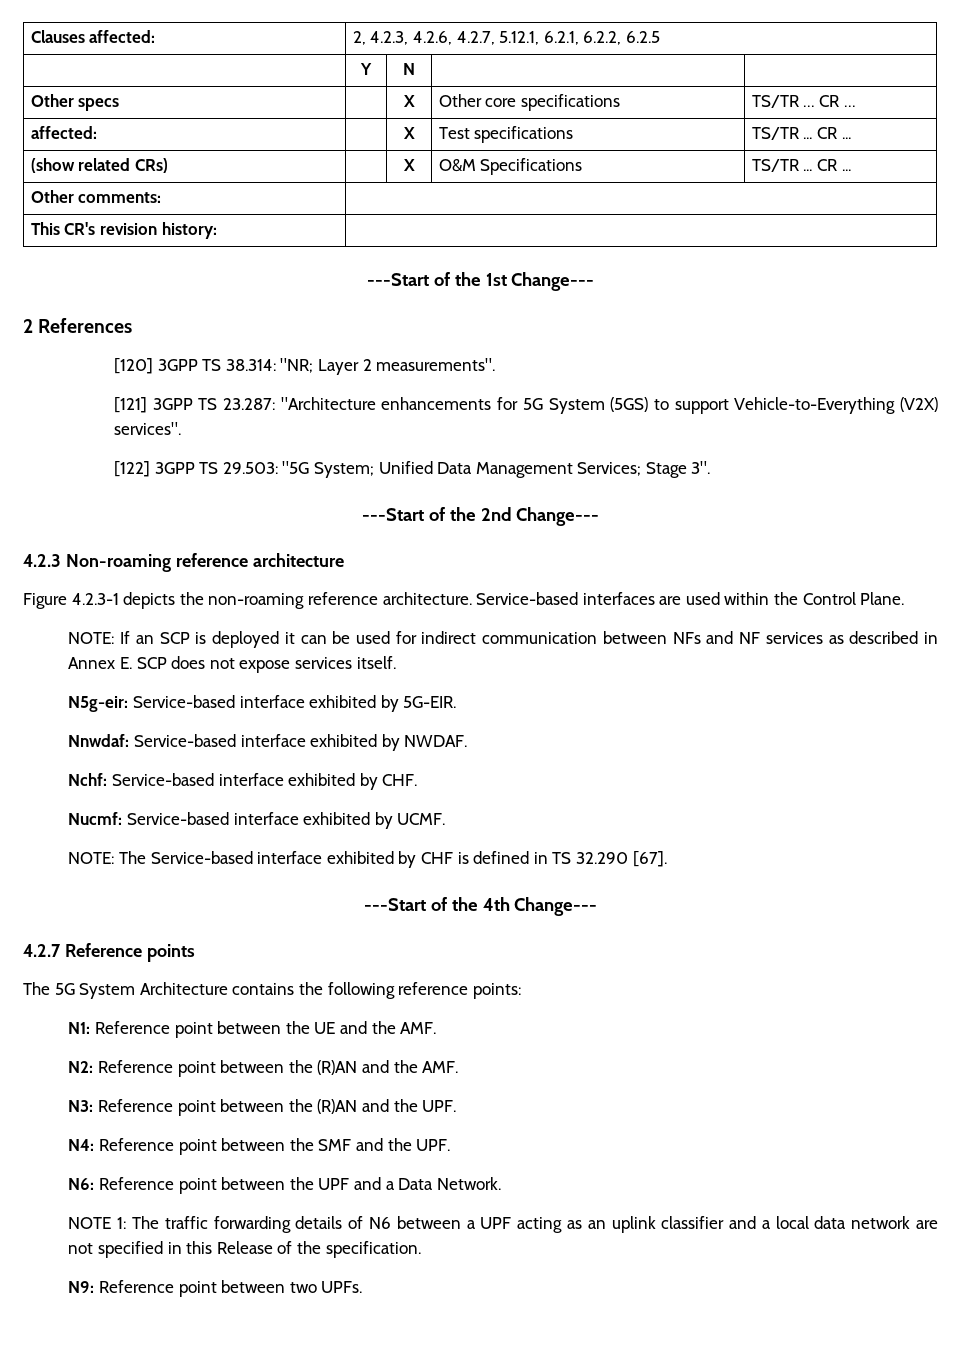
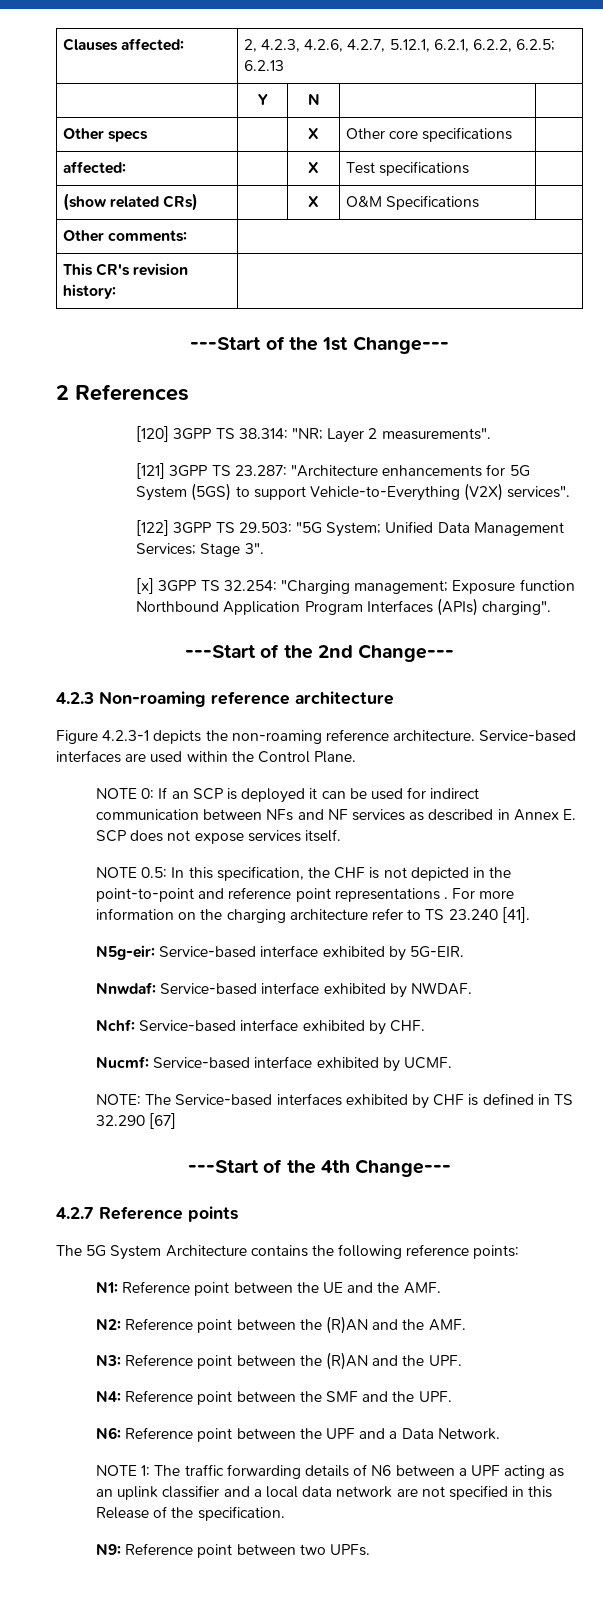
- Clauses affected: | 2, 4.2.3, 4.2.6, 4.2.7, 5.12.1, 6.2.1, 6.2.2, 6.2.5
+ Clauses affected: | 2, 4.2.3, 4.2.6, 4.2.7, 5.12.1, 6.2.1, 6.2.2, 6.2.5; 6.2.13
- Other specs | | X | Other core specifications | TS/TR … CR …
+ Other specs | | X | Other core specifications |
- affected: | | X | Test specifications | TS/TR ... CR ...
+ affected: | | X | Test specifications |
- (show related CRs) | | X | O&M Specifications | TS/TR ... CR ...
+ (show related CRs) | | X | O&M Specifications |
+ [x] 3GPP TS 32.254: "Charging management; Exposure function Northbound Application Program Interfaces (APIs) charging".
- NOTE: If an SCP is deployed it can be used for indirect communication between NFs and NF services as described in Annex E. SCP does not expose services itself.
+ NOTE 0: If an SCP is deployed it can be used for indirect communication between NFs and NF services as described in Annex E. SCP does not expose services itself.
+ NOTE 0.5: In this specification, the CHF is not depicted in the point-to-point and reference point representations . For more information on the charging architecture refer to TS 23.240 [41].
- NOTE: The Service-based interface exhibited by CHF is defined in TS 32.290 [67].
+ NOTE: The Service-based interfaces exhibited by CHF is defined in TS 32.290 [67]

